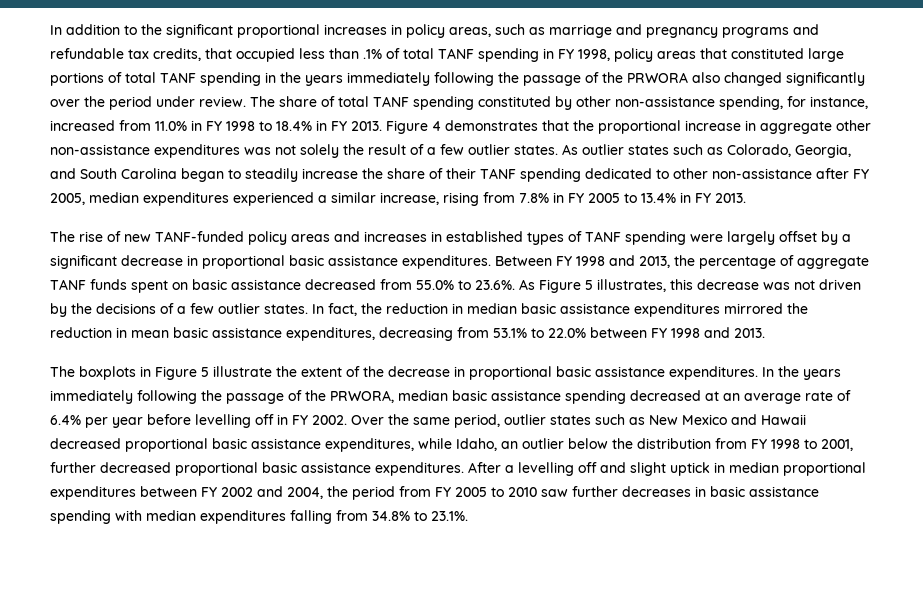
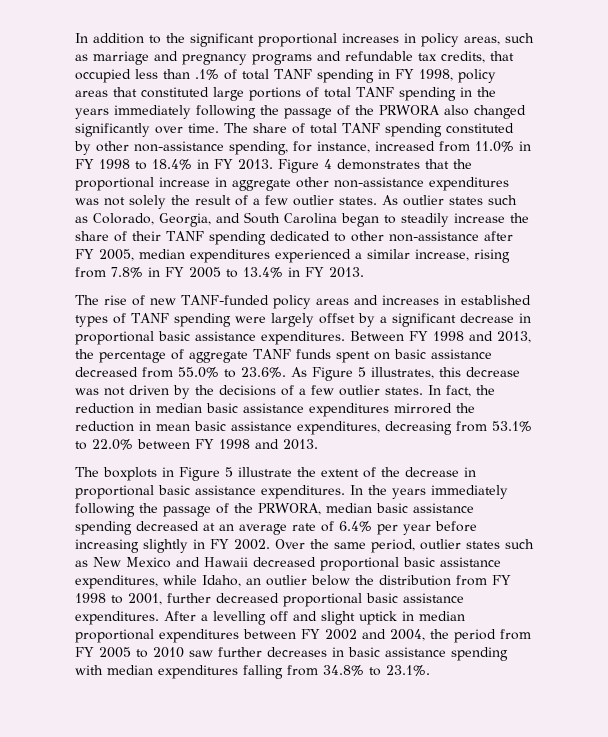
- In addition to the significant proportional increases in policy areas, such as marriage and pregnancy programs and refundable tax credits, that occupied less than .1% of total TANF spending in FY 1998, policy areas that constituted large portions of total TANF spending in the years immediately following the passage of the PRWORA also changed significantly over the period under review.
+ In addition to the significant proportional increases in policy areas, such as marriage and pregnancy programs and refundable tax credits, that occupied less than .1% of total TANF spending in FY 1998, policy areas that constituted large portions of total TANF spending in the years immediately following the passage of the PRWORA also changed significantly over time.
- In the years immediately following the passage of the PRWORA, median basic assistance spending decreased at an average rate of 6.4% per year before levelling off in FY 2002.
+ In the years immediately following the passage of the PRWORA, median basic assistance spending decreased at an average rate of 6.4% per year before increasing slightly in FY 2002.

